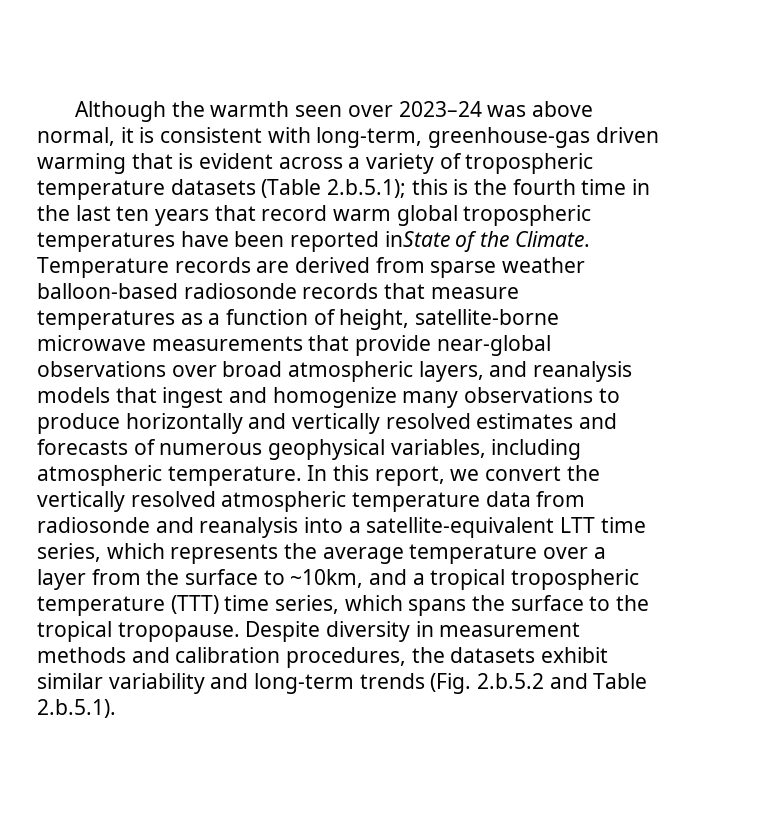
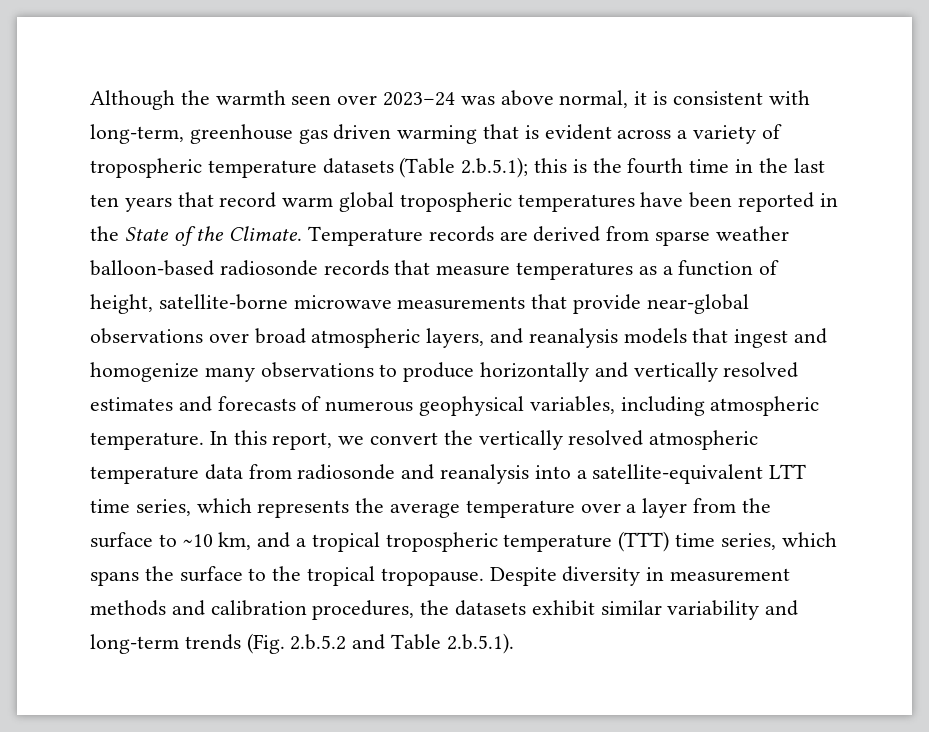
- Although the warmth seen over 2023–24 was above normal, it is consistent with long-term, greenhouse-gas driven warming that is evident across a variety of tropospheric temperature datasets (Table 2.b.5.1); this is the fourth time in the last ten years that record warm global tropospheric temperatures have been reported inState of the Climate.
+ Although the warmth seen over 2023–24 was above normal, it is consistent with long-term, greenhouse gas driven warming that is evident across a variety of tropospheric temperature datasets (Table 2.b.5.1); this is the fourth time in the last ten years that record warm global tropospheric temperatures have been reported in the State of the Climate.
- In this report, we convert the vertically resolved atmospheric temperature data from radiosonde and reanalysis into a satellite-equivalent LTT time series, which represents the average temperature over a layer from the surface to ~10km, and a tropical tropospheric temperature (TTT) time series, which spans the surface to the tropical tropopause.
+ In this report, we convert the vertically resolved atmospheric temperature data from radiosonde and reanalysis into a satellite-equivalent LTT time series, which represents the average temperature over a layer from the surface to ~10 km, and a tropical tropospheric temperature (TTT) time series, which spans the surface to the tropical tropopause.

